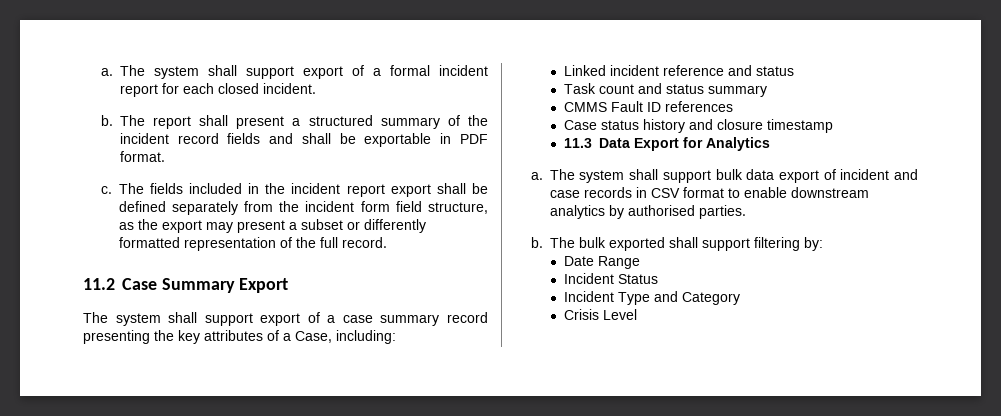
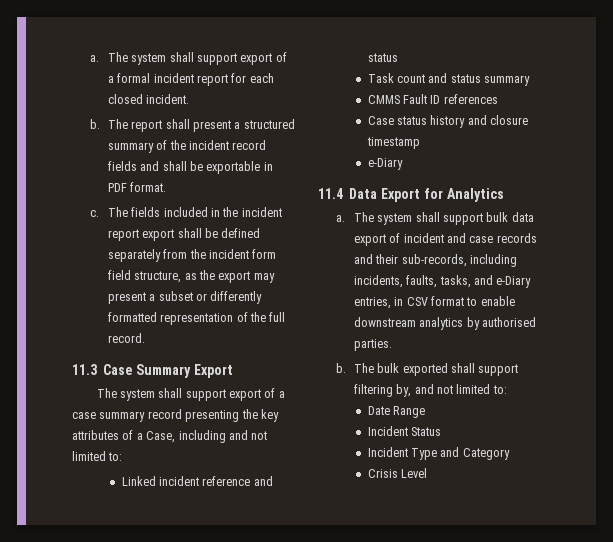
- 11.2 Case Summary Export
+ 11.3 Case Summary Export
- The system shall support export of a case summary record presenting the key attributes of a Case, including:
+ The system shall support export of a case summary record presenting the key attributes of a Case, including and not limited to:
  Case status history and closure timestamp
- 11.3 Data Export for Analytics
+ e-Diary
+ 11.4 Data Export for Analytics
- The system shall support bulk data export of incident and case records in CSV format to enable downstream analytics by authorised parties.
+ The system shall support bulk data export of incident and case records and their sub-records, including incidents, faults, tasks, and e-Diary entries, in CSV format to enable downstream analytics by authorised parties.
- The bulk exported shall support filtering by:
+ The bulk exported shall support filtering by, and not limited to:

